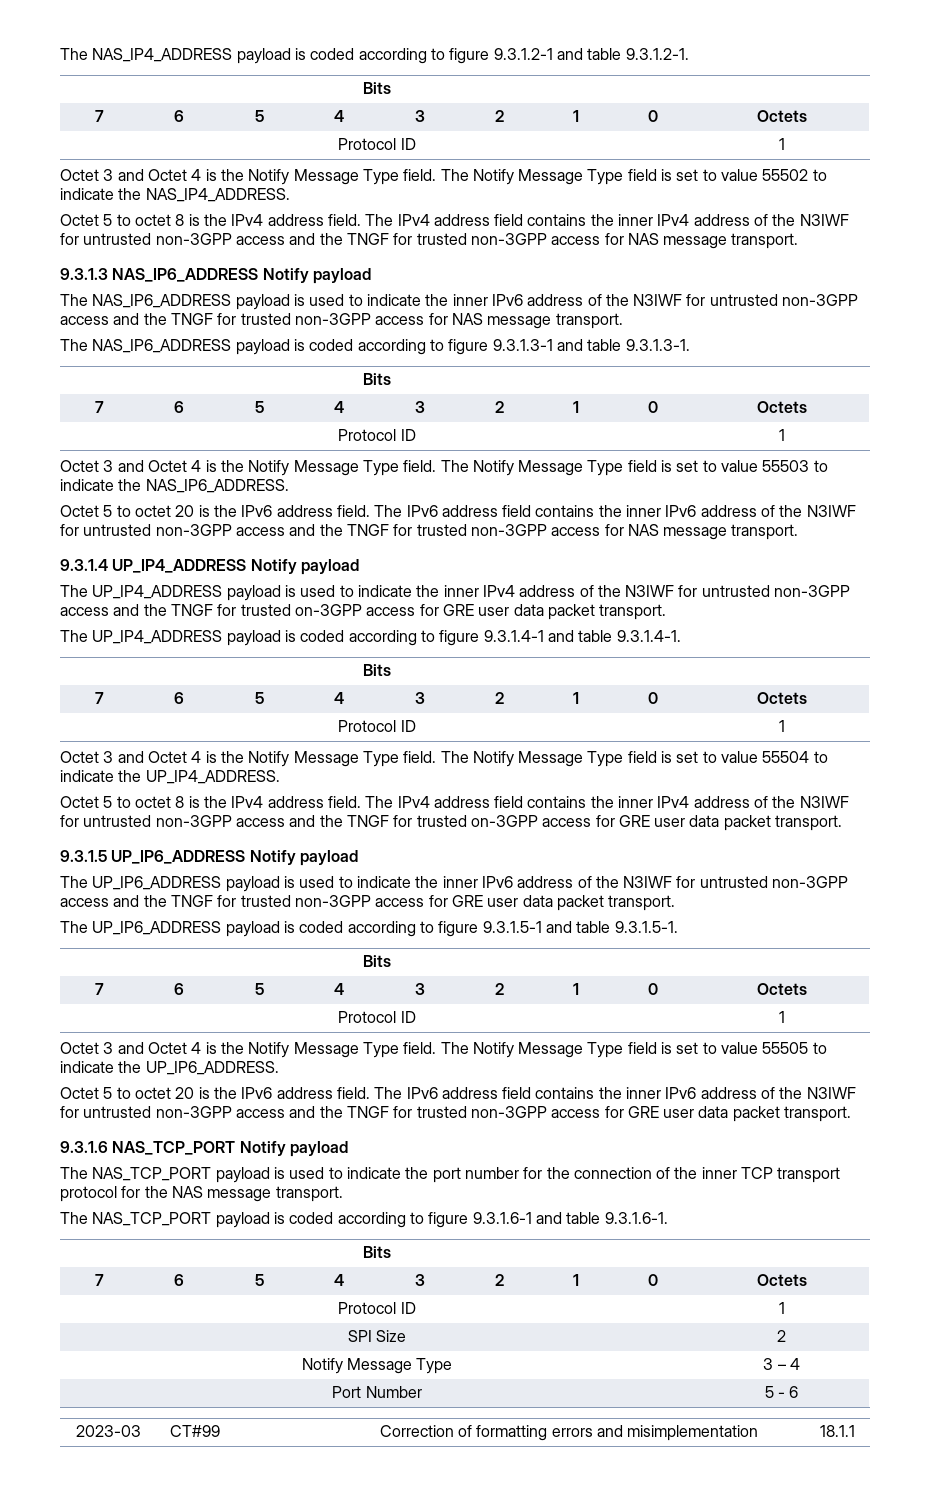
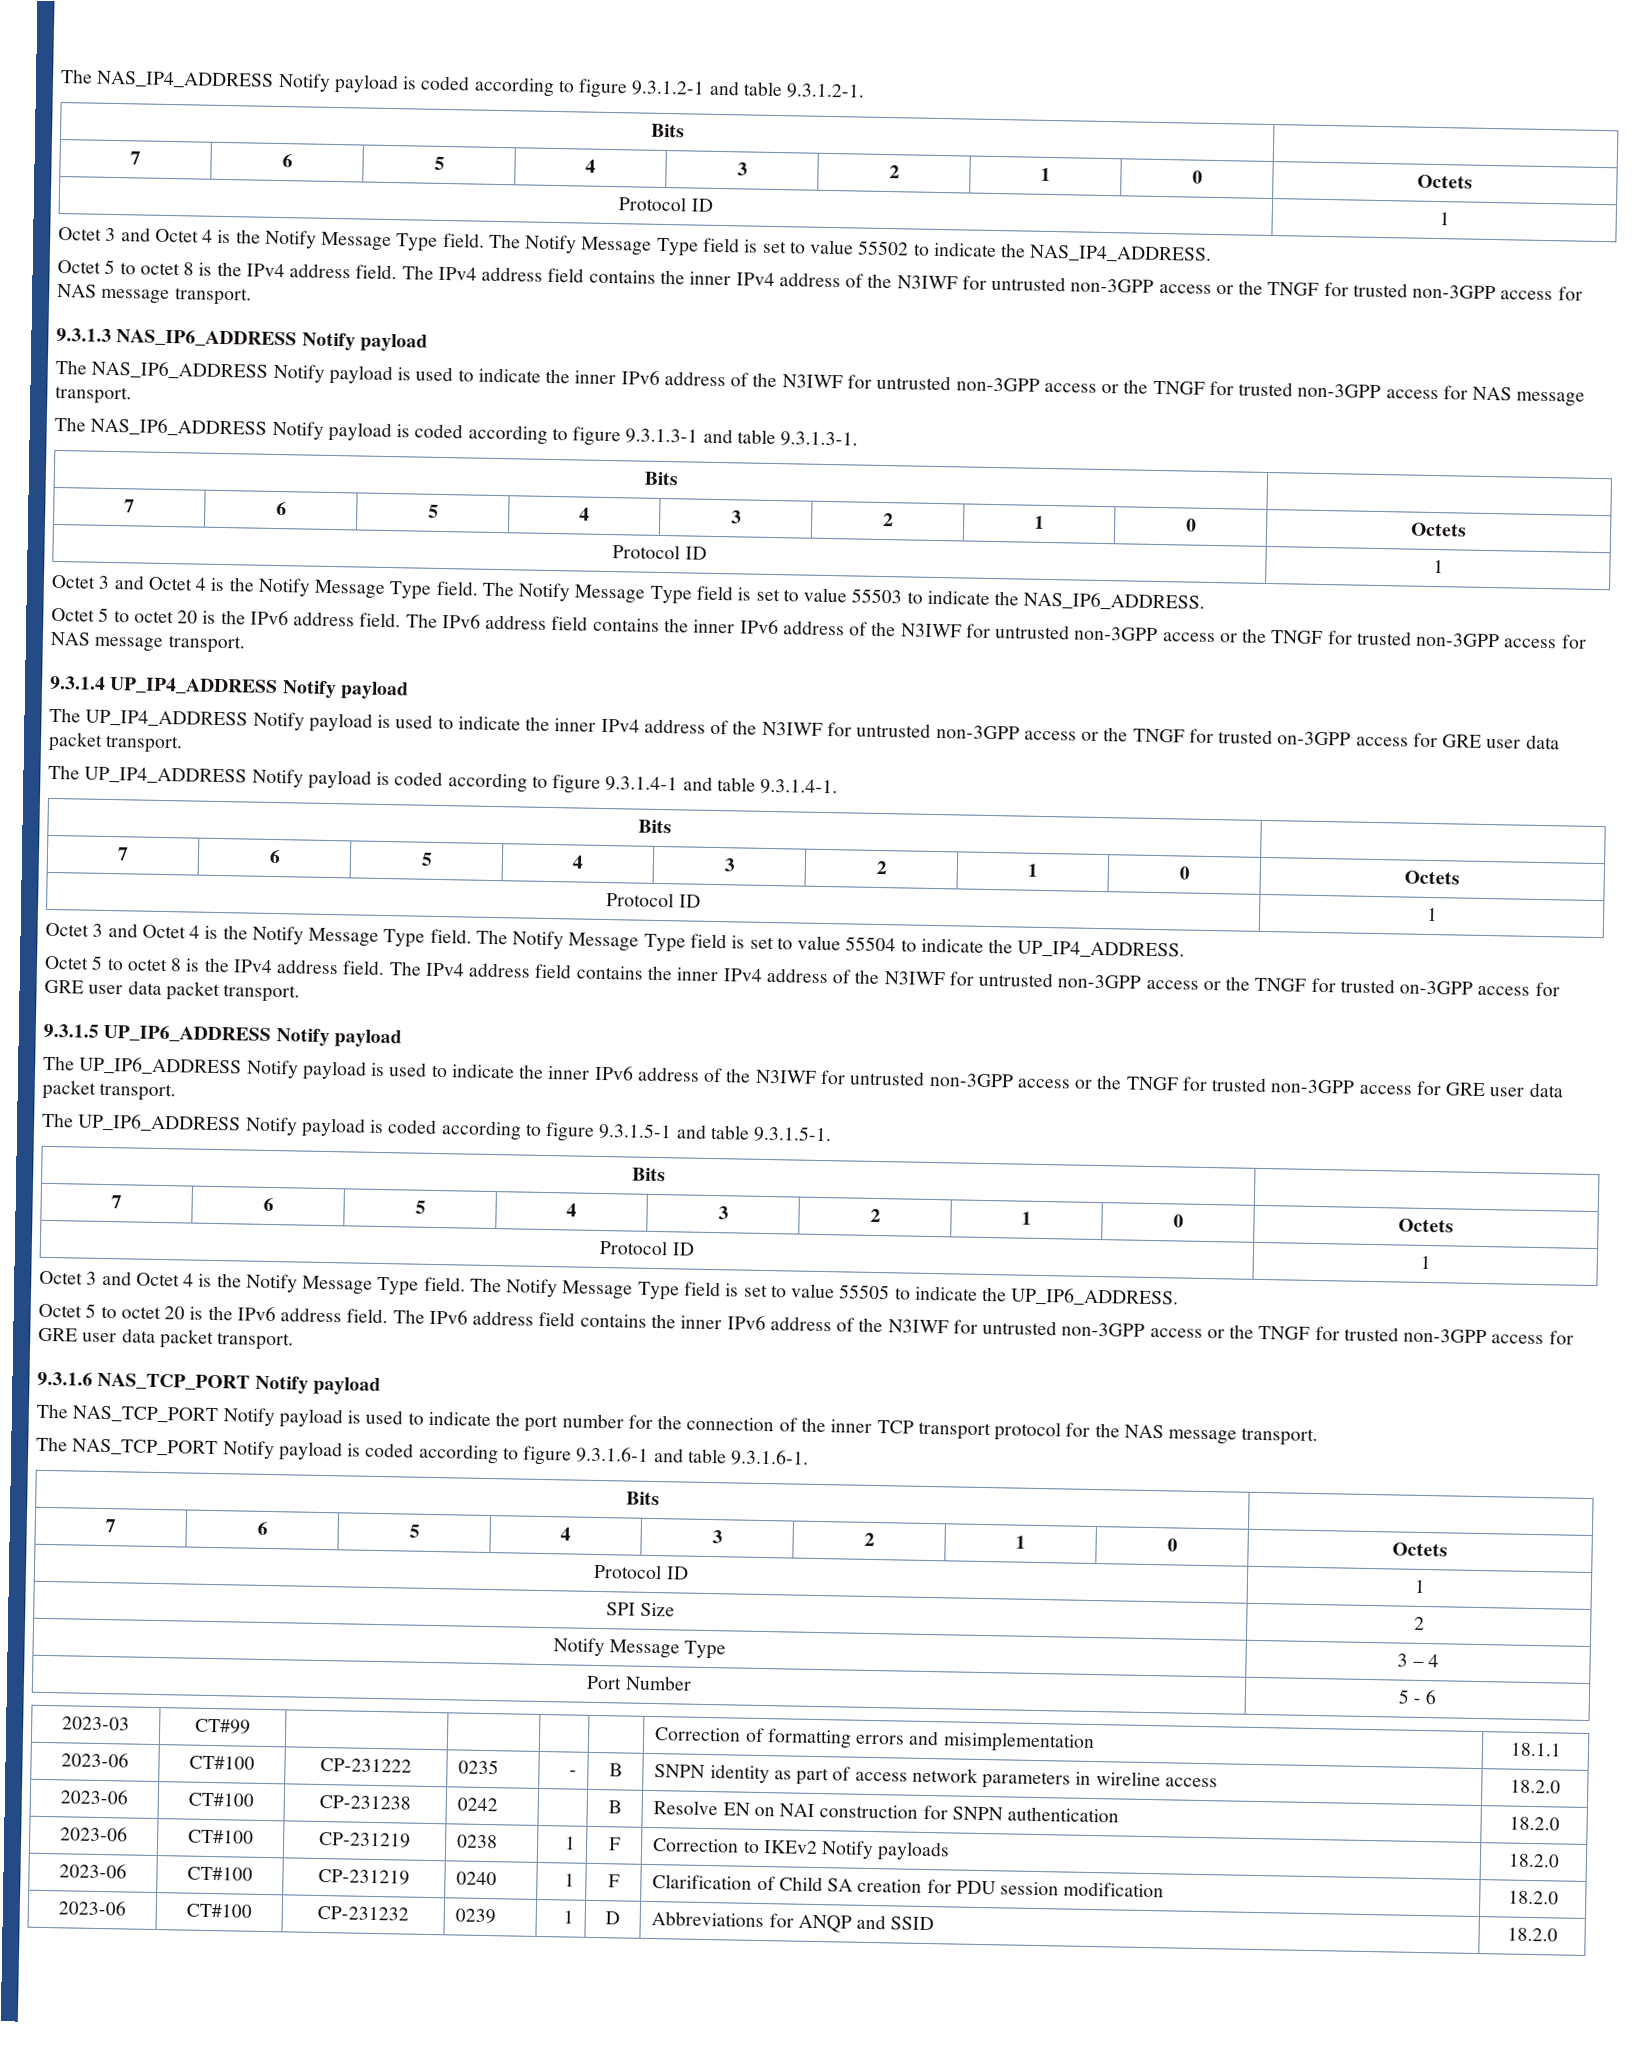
- The NAS_IP4_ADDRESS payload is coded according to figure 9.3.1.2-1 and table 9.3.1.2-1.
+ The NAS_IP4_ADDRESS Notify payload is coded according to figure 9.3.1.2-1 and table 9.3.1.2-1.
- The IPv4 address field contains the inner IPv4 address of the N3IWF for untrusted non-3GPP access and the TNGF for trusted non-3GPP access for NAS message transport.
+ The IPv4 address field contains the inner IPv4 address of the N3IWF for untrusted non-3GPP access or the TNGF for trusted non-3GPP access for NAS message transport.
- The NAS_IP6_ADDRESS payload is used to indicate the inner IPv6 address of the N3IWF for untrusted non-3GPP access and the TNGF for trusted non-3GPP access for NAS message transport.
+ The NAS_IP6_ADDRESS Notify payload is used to indicate the inner IPv6 address of the N3IWF for untrusted non-3GPP access or the TNGF for trusted non-3GPP access for NAS message transport.
- The NAS_IP6_ADDRESS payload is coded according to figure 9.3.1.3-1 and table 9.3.1.3-1.
+ The NAS_IP6_ADDRESS Notify payload is coded according to figure 9.3.1.3-1 and table 9.3.1.3-1.
- The IPv6 address field contains the inner IPv6 address of the N3IWF for untrusted non-3GPP access and the TNGF for trusted non-3GPP access for NAS message transport.
+ The IPv6 address field contains the inner IPv6 address of the N3IWF for untrusted non-3GPP access or the TNGF for trusted non-3GPP access for NAS message transport.
- The UP_IP4_ADDRESS payload is used to indicate the inner IPv4 address of the N3IWF for untrusted non-3GPP access and the TNGF for trusted on-3GPP access for GRE user data packet transport.
+ The UP_IP4_ADDRESS Notify payload is used to indicate the inner IPv4 address of the N3IWF for untrusted non-3GPP access or the TNGF for trusted on-3GPP access for GRE user data packet transport.
- The UP_IP4_ADDRESS payload is coded according to figure 9.3.1.4-1 and table 9.3.1.4-1.
+ The UP_IP4_ADDRESS Notify payload is coded according to figure 9.3.1.4-1 and table 9.3.1.4-1.
- The IPv4 address field contains the inner IPv4 address of the N3IWF for untrusted non-3GPP access and the TNGF for trusted on-3GPP access for GRE user data packet transport.
+ The IPv4 address field contains the inner IPv4 address of the N3IWF for untrusted non-3GPP access or the TNGF for trusted on-3GPP access for GRE user data packet transport.
- The UP_IP6_ADDRESS payload is used to indicate the inner IPv6 address of the N3IWF for untrusted non-3GPP access and the TNGF for trusted non-3GPP access for GRE user data packet transport.
+ The UP_IP6_ADDRESS Notify payload is used to indicate the inner IPv6 address of the N3IWF for untrusted non-3GPP access or the TNGF for trusted non-3GPP access for GRE user data packet transport.
- The UP_IP6_ADDRESS payload is coded according to figure 9.3.1.5-1 and table 9.3.1.5-1.
+ The UP_IP6_ADDRESS Notify payload is coded according to figure 9.3.1.5-1 and table 9.3.1.5-1.
- The IPv6 address field contains the inner IPv6 address of the N3IWF for untrusted non-3GPP access and the TNGF for trusted non-3GPP access for GRE user data packet transport.
+ The IPv6 address field contains the inner IPv6 address of the N3IWF for untrusted non-3GPP access or the TNGF for trusted non-3GPP access for GRE user data packet transport.
- The NAS_TCP_PORT payload is used to indicate the port number for the connection of the inner TCP transport protocol for the NAS message transport.
+ The NAS_TCP_PORT Notify payload is used to indicate the port number for the connection of the inner TCP transport protocol for the NAS message transport.
- The NAS_TCP_PORT payload is coded according to figure 9.3.1.6-1 and table 9.3.1.6-1.
+ The NAS_TCP_PORT Notify payload is coded according to figure 9.3.1.6-1 and table 9.3.1.6-1.
+ 2023-06 | CT#100 | CP-231222 | 0235 | - | B | SNPN identity as part of access network parameters in wireline access | 18.2.0
+ 2023-06 | CT#100 | CP-231238 | 0242 | | B | Resolve EN on NAI construction for SNPN authentication | 18.2.0
+ 2023-06 | CT#100 | CP-231219 | 0238 | 1 | F | Correction to IKEv2 Notify payloads | 18.2.0
+ 2023-06 | CT#100 | CP-231219 | 0240 | 1 | F | Clarification of Child SA creation for PDU session modification | 18.2.0
+ 2023-06 | CT#100 | CP-231232 | 0239 | 1 | D | Abbreviations for ANQP and SSID | 18.2.0

